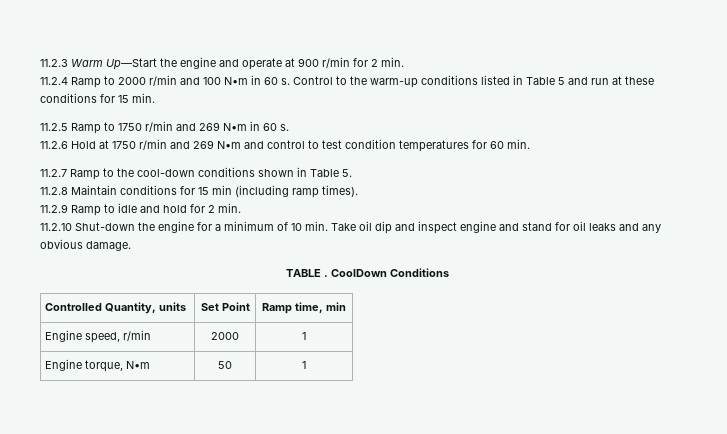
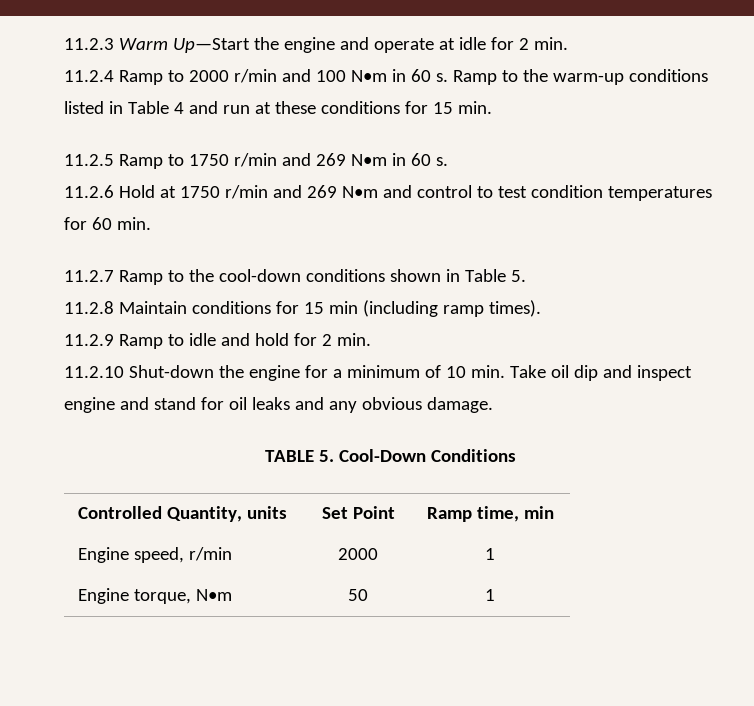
- 11.2.3 Warm Up—Start the engine and operate at 900 r/min for 2 min.
+ 11.2.3 Warm Up—Start the engine and operate at idle for 2 min.
- Control to the warm-up conditions listed in Table 5 and run at these conditions for 15 min.
+ Ramp to the warm-up conditions listed in Table 4 and run at these conditions for 15 min.
- TABLE . CoolDown Conditions
+ TABLE 5. Cool-Down Conditions

